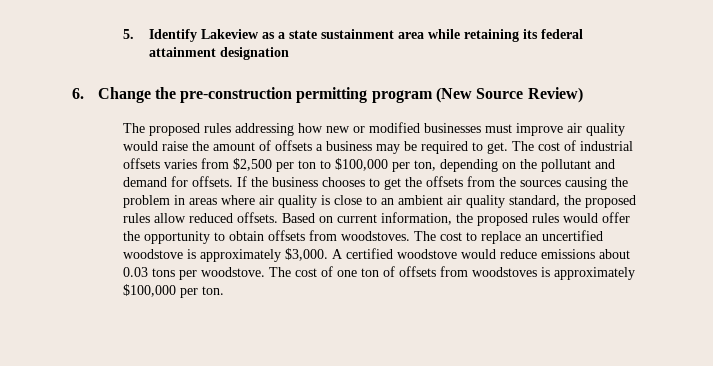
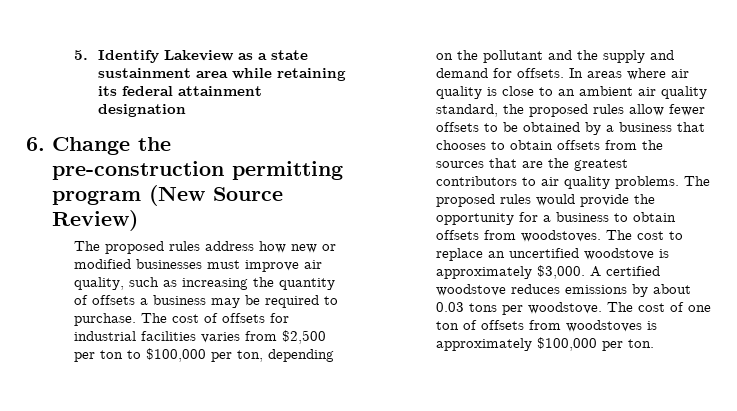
- The proposed rules addressing how new or modified businesses must improve air quality would raise the amount of offsets a business may be required to get. The cost of industrial offsets varies from $2,500 per ton to $100,000 per ton, depending on the pollutant and demand for offsets. If the business chooses to get the offsets from the sources causing the problem in areas where air quality is close to an ambient air quality standard, the proposed rules allow reduced offsets. Based on current information, the proposed rules would offer the opportunity to obtain offsets from woodstoves.
+ The proposed rules address how new or modified businesses must improve air quality, such as increasing the quantity of offsets a business may be required to purchase. The cost of offsets for industrial facilities varies from $2,500 per ton to $100,000 per ton, depending on the pollutant and the supply and demand for offsets. In areas where air quality is close to an ambient air quality standard, the proposed rules allow fewer offsets to be obtained by a business that chooses to obtain offsets from the sources that are the greatest contributors to air quality problems. The proposed rules would provide the opportunity for a business to obtain offsets from woodstoves.
- A certified woodstove would reduce emissions about 0.03 tons per woodstove.
+ A certified woodstove reduces emissions by about 0.03 tons per woodstove.

